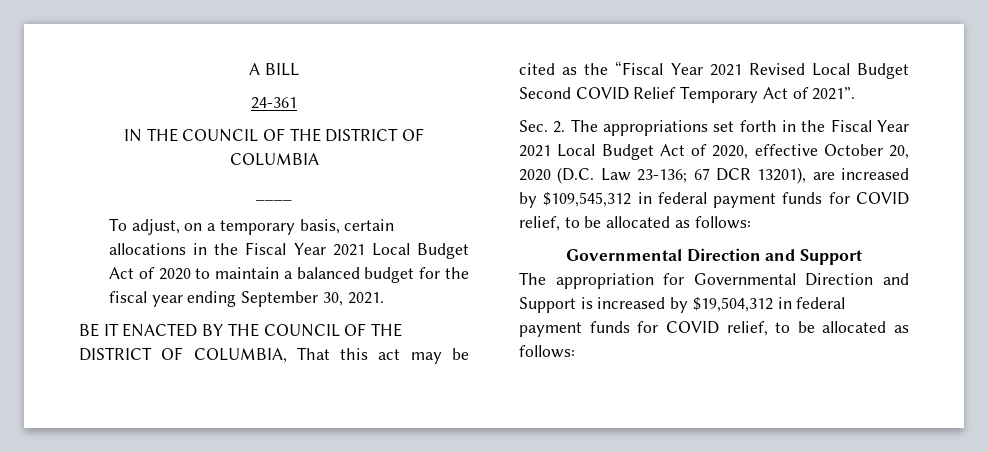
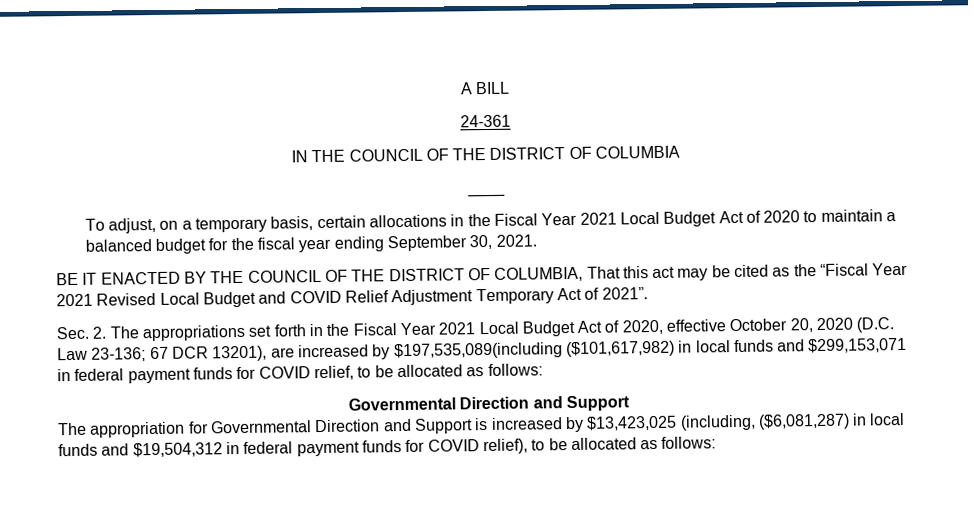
- BE IT ENACTED BY THE COUNCIL OF THE DISTRICT OF COLUMBIA, That this act may be cited as the “Fiscal Year 2021 Revised Local Budget Second COVID Relief Temporary Act of 2021”.
+ BE IT ENACTED BY THE COUNCIL OF THE DISTRICT OF COLUMBIA, That this act may be cited as the “Fiscal Year 2021 Revised Local Budget and COVID Relief Adjustment Temporary Act of 2021”.
- Sec. 2. The appropriations set forth in the Fiscal Year 2021 Local Budget Act of 2020, effective October 20, 2020 (D.C. Law 23-136; 67 DCR 13201), are increased by $109,545,312 in federal payment funds for COVID relief, to be allocated as follows:
+ Sec. 2. The appropriations set forth in the Fiscal Year 2021 Local Budget Act of 2020, effective October 20, 2020 (D.C. Law 23-136; 67 DCR 13201), are increased by $197,535,089(including ($101,617,982) in local funds and $299,153,071 in federal payment funds for COVID relief, to be allocated as follows:
- The appropriation for Governmental Direction and Support is increased by $19,504,312 in federal payment funds for COVID relief, to be allocated as follows:
+ The appropriation for Governmental Direction and Support is increased by $13,423,025 (including, ($6,081,287) in local funds and $19,504,312 in federal payment funds for COVID relief), to be allocated as follows:

